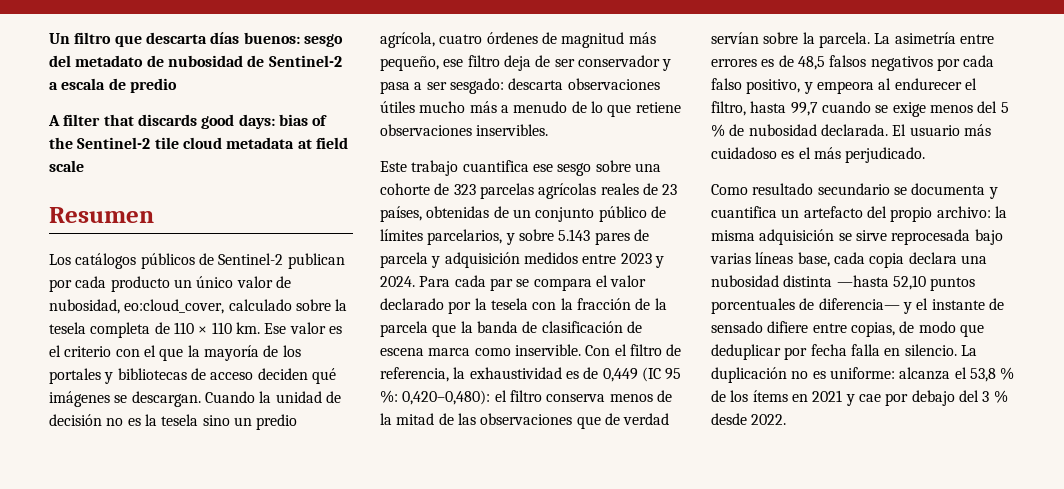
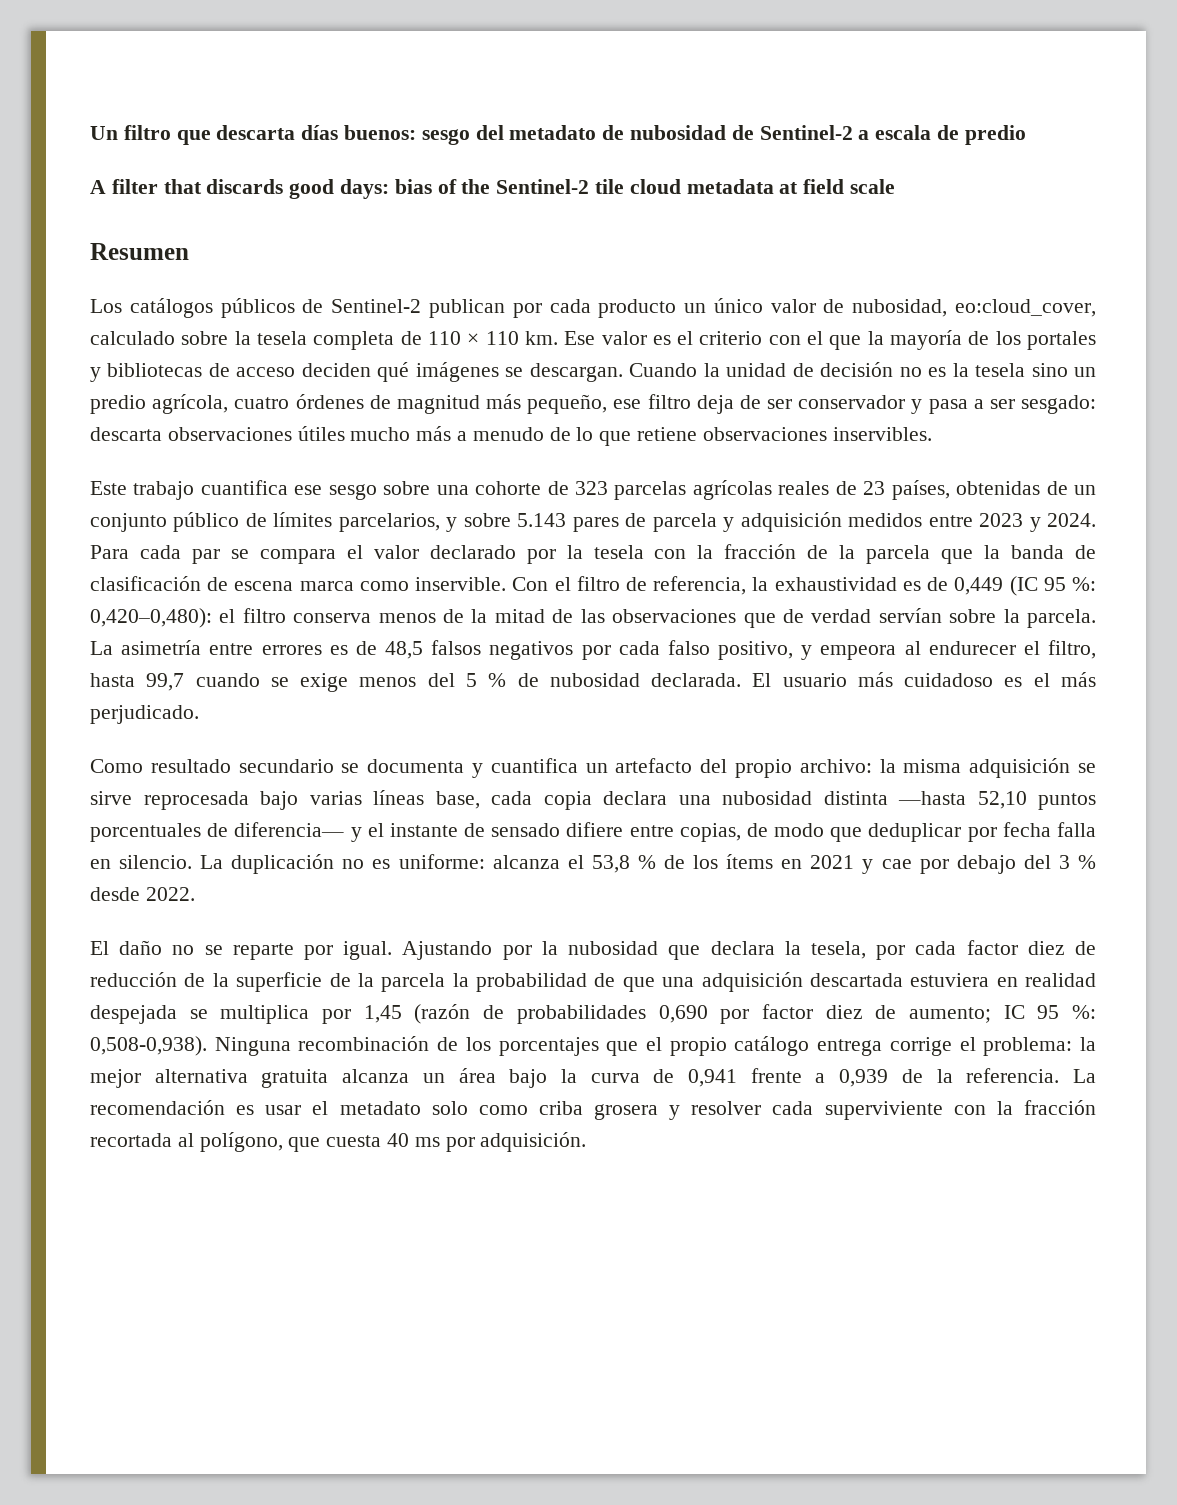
+ El daño no se reparte por igual. Ajustando por la nubosidad que declara la tesela, por cada factor diez de reducción de la superficie de la parcela la probabilidad de que una adquisición descartada estuviera en realidad despejada se multiplica por 1,45 (razón de probabilidades 0,690 por factor diez de aumento; IC 95 %: 0,508-0,938). Ninguna recombinación de los porcentajes que el propio catálogo entrega corrige el problema: la mejor alternativa gratuita alcanza un área bajo la curva de 0,941 frente a 0,939 de la referencia. La recomendación es usar el metadato solo como criba grosera y resolver cada superviviente con la fracción recortada al polígono, que cuesta 40 ms por adquisición.

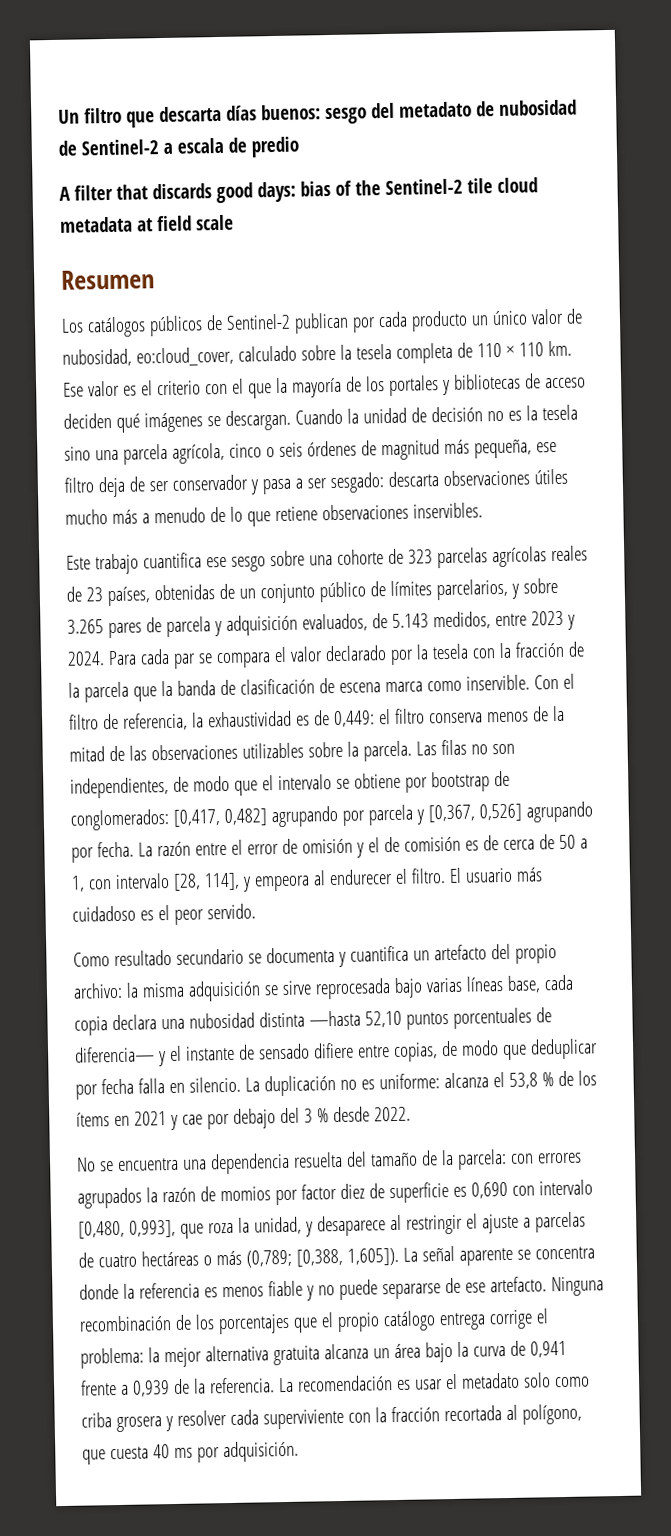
- Cuando la unidad de decisión no es la tesela sino un predio agrícola, cuatro órdenes de magnitud más pequeño, ese filtro deja de ser conservador y pasa a ser sesgado: descarta observaciones útiles mucho más a menudo de lo que retiene observaciones inservibles.
+ Cuando la unidad de decisión no es la tesela sino una parcela agrícola, cinco o seis órdenes de magnitud más pequeña, ese filtro deja de ser conservador y pasa a ser sesgado: descarta observaciones útiles mucho más a menudo de lo que retiene observaciones inservibles.
- Este trabajo cuantifica ese sesgo sobre una cohorte de 323 parcelas agrícolas reales de 23 países, obtenidas de un conjunto público de límites parcelarios, y sobre 5.143 pares de parcela y adquisición medidos entre 2023 y 2024.
+ Este trabajo cuantifica ese sesgo sobre una cohorte de 323 parcelas agrícolas reales de 23 países, obtenidas de un conjunto público de límites parcelarios, y sobre 3.265 pares de parcela y adquisición evaluados, de 5.143 medidos, entre 2023 y 2024.
- Con el filtro de referencia, la exhaustividad es de 0,449 (IC 95 %: 0,420–0,480): el filtro conserva menos de la mitad de las observaciones que de verdad servían sobre la parcela. La asimetría entre errores es de 48,5 falsos negativos por cada falso positivo, y empeora al endurecer el filtro, hasta 99,7 cuando se exige menos del 5 % de nubosidad declarada.
+ Con el filtro de referencia, la exhaustividad es de 0,449: el filtro conserva menos de la mitad de las observaciones utilizables sobre la parcela. Las filas no son independientes, de modo que el intervalo se obtiene por bootstrap de conglomerados: [0,417, 0,482] agrupando por parcela y [0,367, 0,526] agrupando por fecha. La razón entre el error de omisión y el de comisión es de cerca de 50 a 1, con intervalo [28, 114], y empeora al endurecer el filtro.
- El usuario más cuidadoso es el más perjudicado.
+ El usuario más cuidadoso es el peor servido.
- El daño no se reparte por igual. Ajustando por la nubosidad que declara la tesela, por cada factor diez de reducción de la superficie de la parcela la probabilidad de que una adquisición descartada estuviera en realidad despejada se multiplica por 1,45 (razón de probabilidades 0,690 por factor diez de aumento; IC 95 %: 0,508-0,938).
+ No se encuentra una dependencia resuelta del tamaño de la parcela: con errores agrupados la razón de momios por factor diez de superficie es 0,690 con intervalo [0,480, 0,993], que roza la unidad, y desaparece al restringir el ajuste a parcelas de cuatro hectáreas o más (0,789; [0,388, 1,605]). La señal aparente se concentra donde la referencia es menos fiable y no puede separarse de ese artefacto.

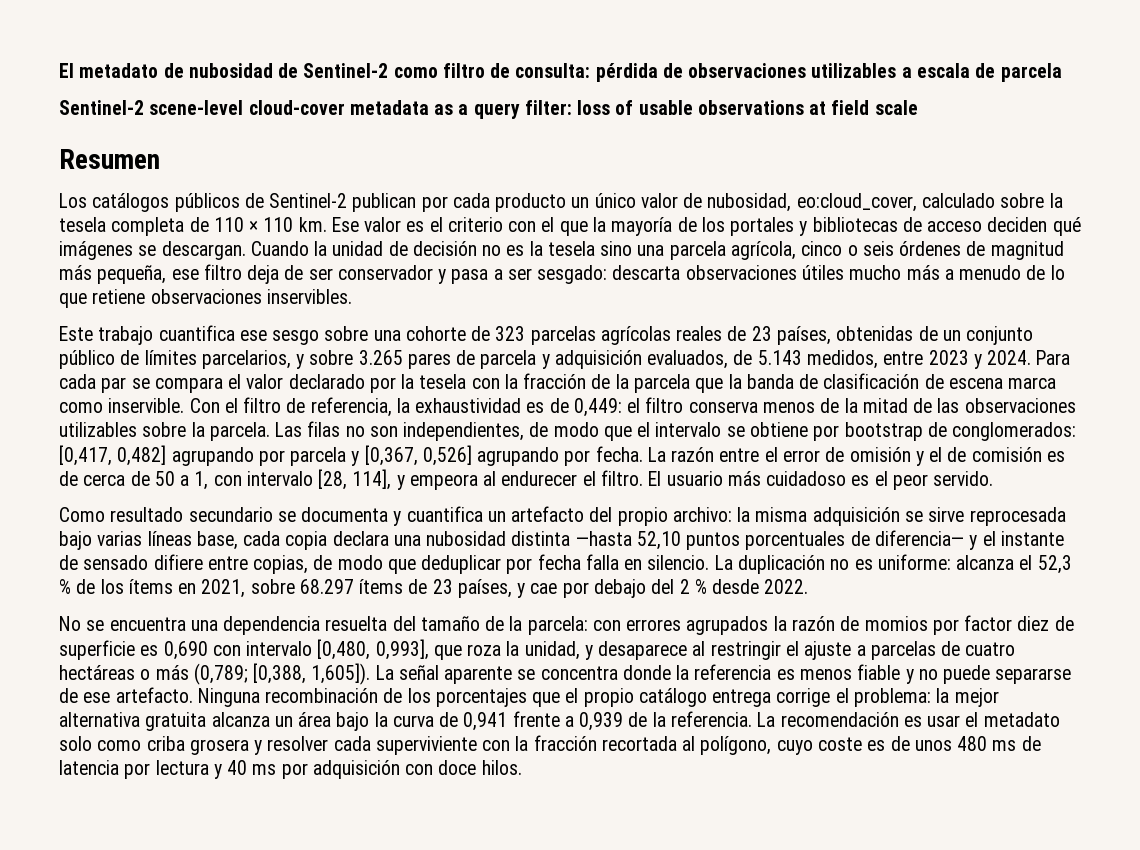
- Un filtro que descarta días buenos: sesgo del metadato de nubosidad de Sentinel-2 a escala de predio
- A filter that discards good days: bias of the Sentinel-2 tile cloud metadata at field scale
+ El metadato de nubosidad de Sentinel-2 como filtro de consulta: pérdida de observaciones utilizables a escala de parcela
+ Sentinel-2 scene-level cloud-cover metadata as a query filter: loss of usable observations at field scale
- La duplicación no es uniforme: alcanza el 53,8 % de los ítems en 2021 y cae por debajo del 3 % desde 2022.
+ La duplicación no es uniforme: alcanza el 52,3 % de los ítems en 2021, sobre 68.297 ítems de 23 países, y cae por debajo del 2 % desde 2022.
- La recomendación es usar el metadato solo como criba grosera y resolver cada superviviente con la fracción recortada al polígono, que cuesta 40 ms por adquisición.
+ La recomendación es usar el metadato solo como criba grosera y resolver cada superviviente con la fracción recortada al polígono, cuyo coste es de unos 480 ms de latencia por lectura y 40 ms por adquisición con doce hilos.

